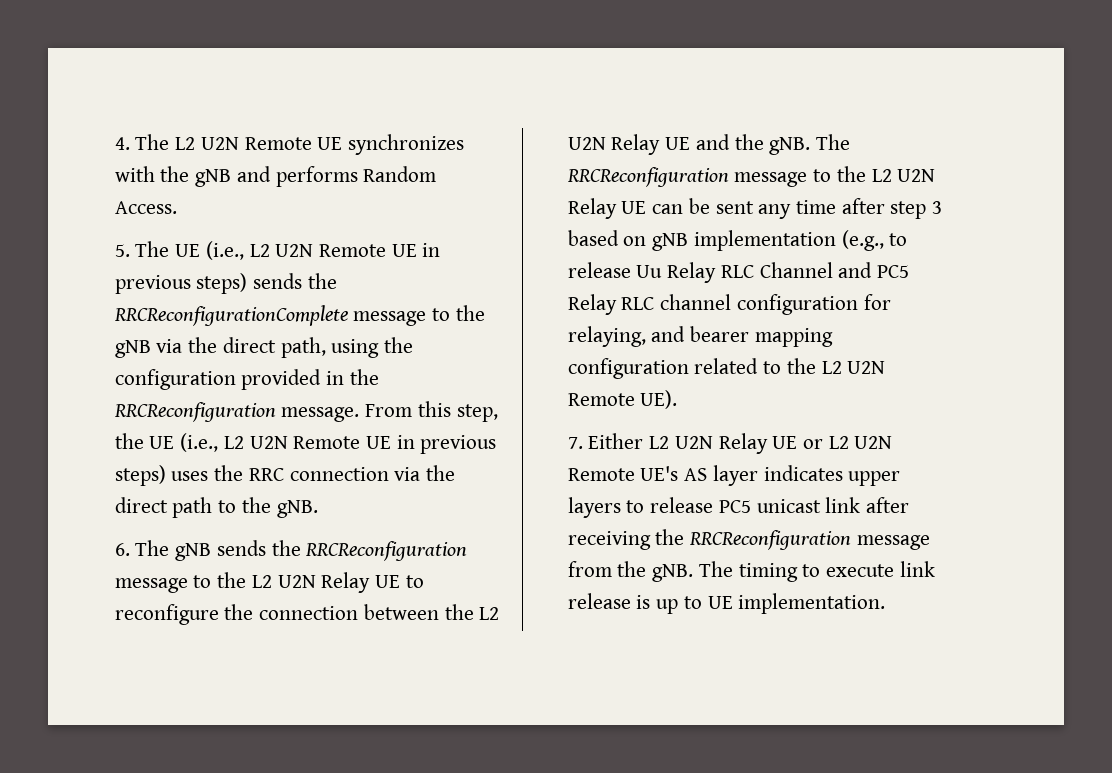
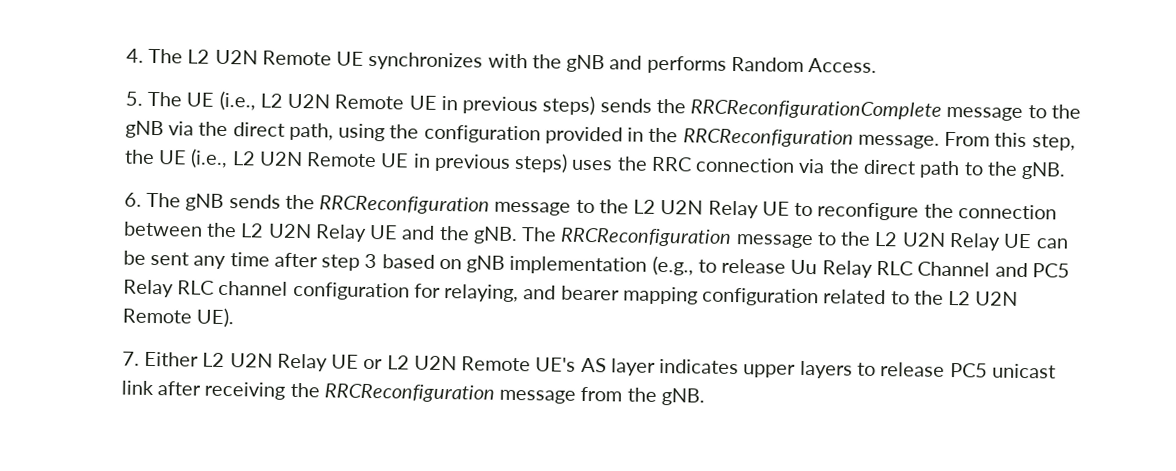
- The timing to execute link release is up to UE implementation.

